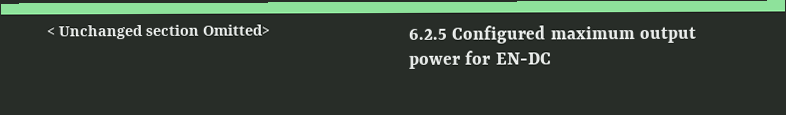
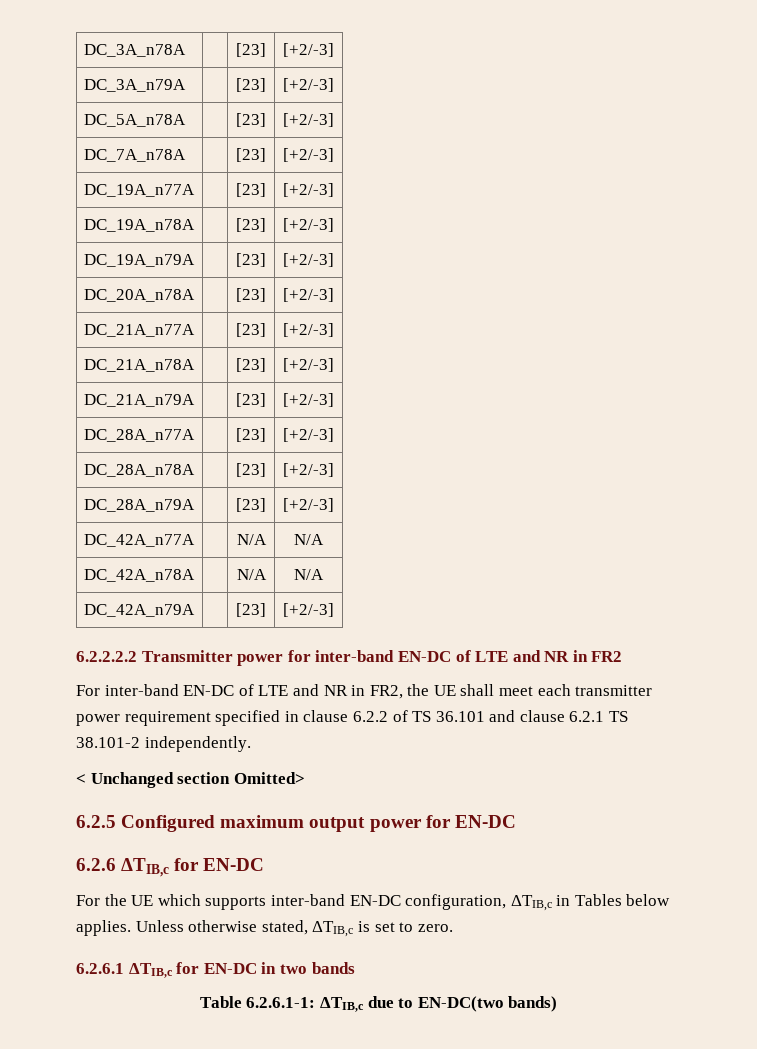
+ DC_3A_n78A | | [23] | [+2/-3]
+ DC_3A_n79A | | [23] | [+2/-3]
+ DC_5A_n78A | | [23] | [+2/-3]
+ DC_7A_n78A | | [23] | [+2/-3]
+ DC_19A_n77A | | [23] | [+2/-3]
+ DC_19A_n78A | | [23] | [+2/-3]
+ DC_19A_n79A | | [23] | [+2/-3]
+ DC_20A_n78A | | [23] | [+2/-3]
+ DC_21A_n77A | | [23] | [+2/-3]
+ DC_21A_n78A | | [23] | [+2/-3]
+ DC_21A_n79A | | [23] | [+2/-3]
+ DC_28A_n77A | | [23] | [+2/-3]
+ DC_28A_n78A | | [23] | [+2/-3]
+ DC_28A_n79A | | [23] | [+2/-3]
+ DC_42A_n77A | | N/A | N/A
+ DC_42A_n78A | | N/A | N/A
+ DC_42A_n79A | | [23] | [+2/-3]
+ 6.2.2.2.2 Transmitter power for inter-band EN-DC of LTE and NR in FR2
+ For inter-band EN-DC of LTE and NR in FR2, the UE shall meet each transmitter power requirement specified in clause 6.2.2 of TS 36.101 and clause 6.2.1 TS 38.101-2 independently.
+ 6.2.6 ΔTIB,c for EN-DC
+ For the UE which supports inter-band EN-DC configuration, ΔTIB,c in Tables below applies. Unless otherwise stated, ΔTIB,c is set to zero.
+ 6.2.6.1 ΔTIB,c for EN-DC in two bands
+ Table 6.2.6.1-1: ΔTIB,c due to EN-DC(two bands)

